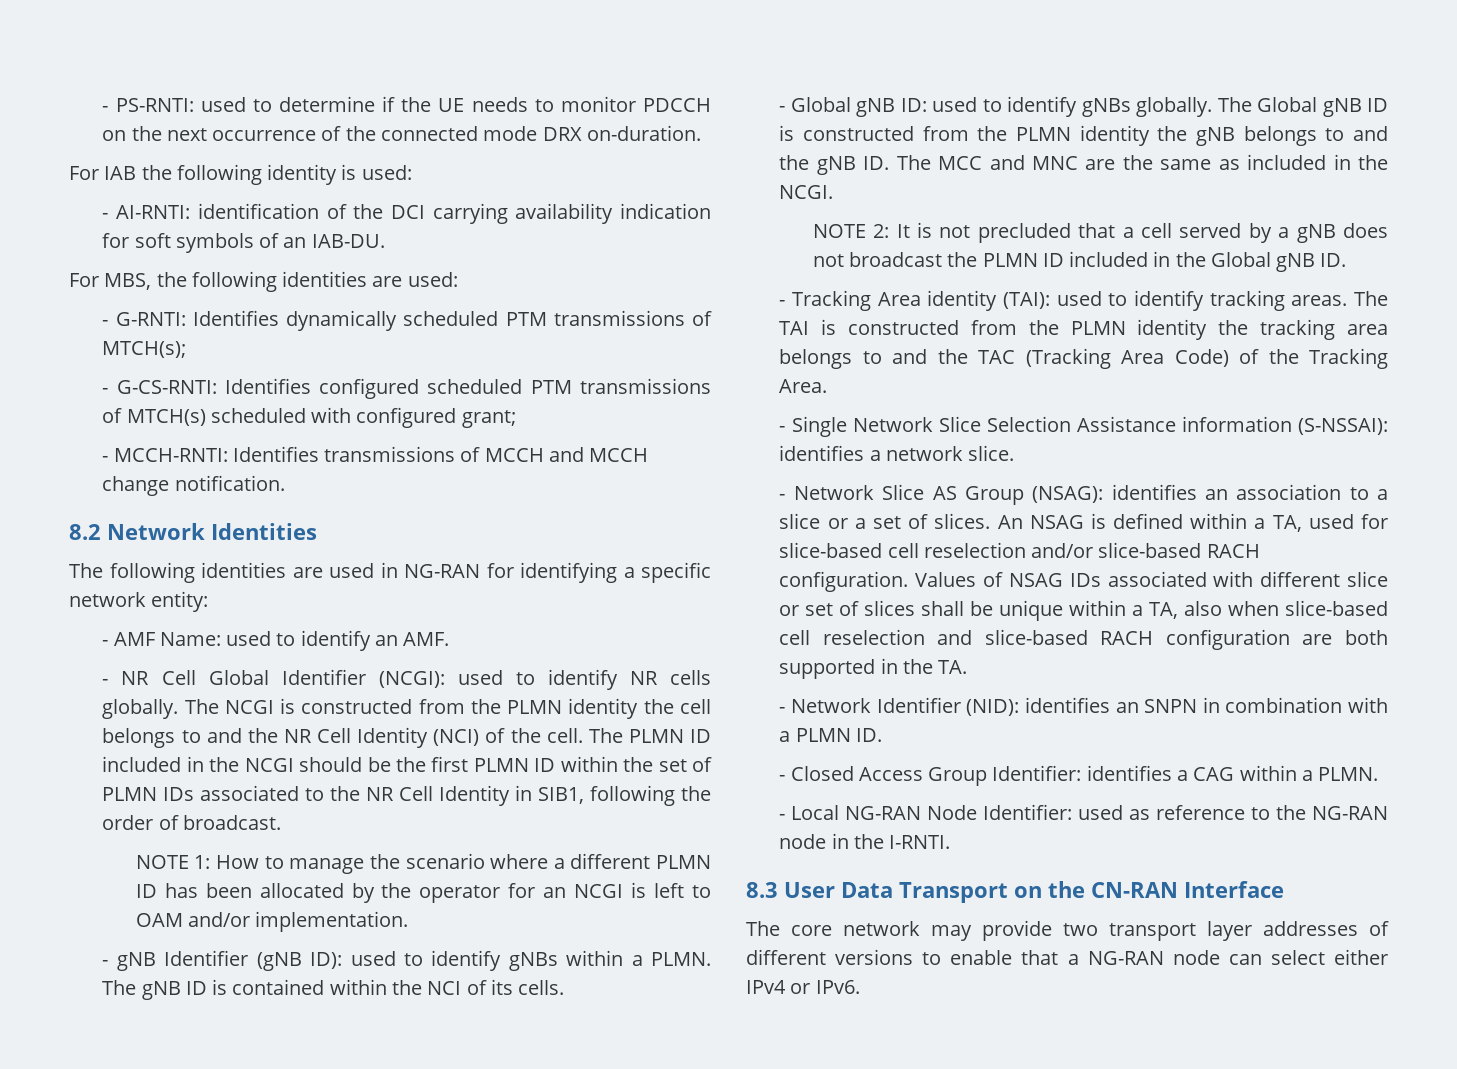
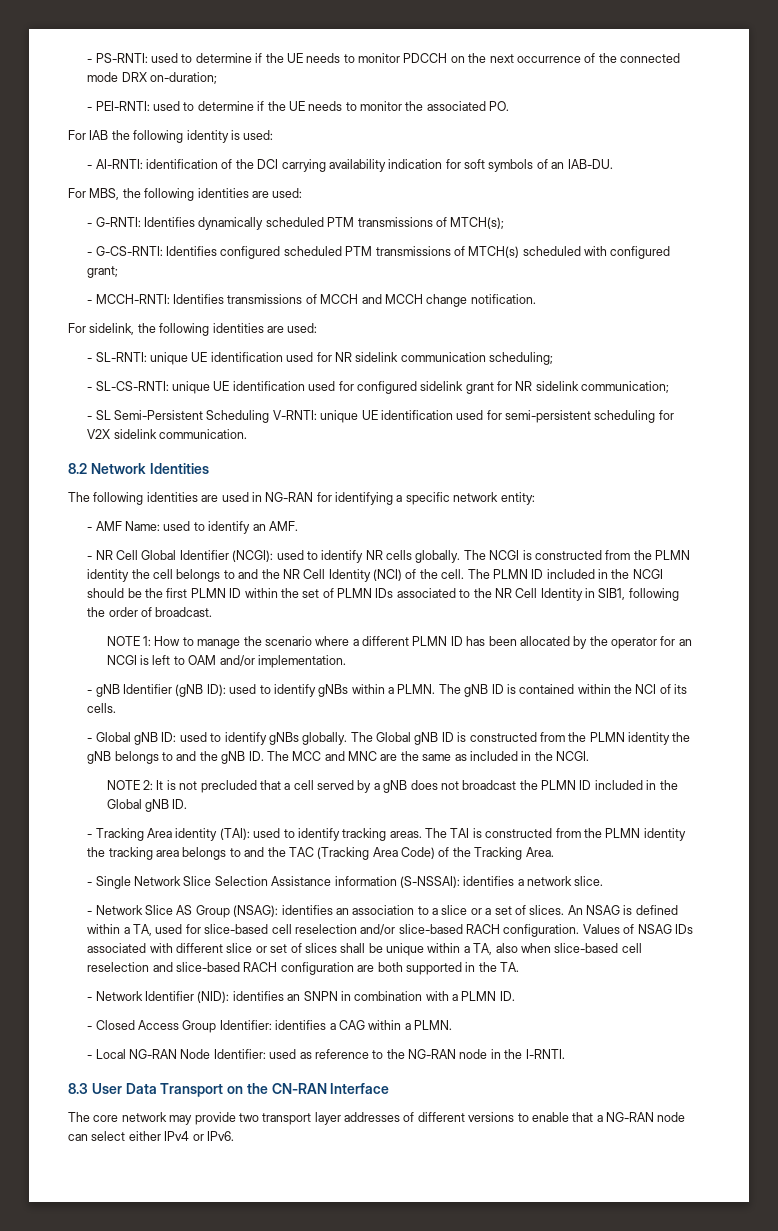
- - PS-RNTI: used to determine if the UE needs to monitor PDCCH on the next occurrence of the connected mode DRX on-duration.
+ - PS-RNTI: used to determine if the UE needs to monitor PDCCH on the next occurrence of the connected mode DRX on-duration;
+ - PEI-RNTI: used to determine if the UE needs to monitor the associated PO.
+ For sidelink, the following identities are used:
+ - SL-RNTI: unique UE identification used for NR sidelink communication scheduling;
+ - SL-CS-RNTI: unique UE identification used for configured sidelink grant for NR sidelink communication;
+ - SL Semi-Persistent Scheduling V-RNTI: unique UE identification used for semi-persistent scheduling for V2X sidelink communication.

